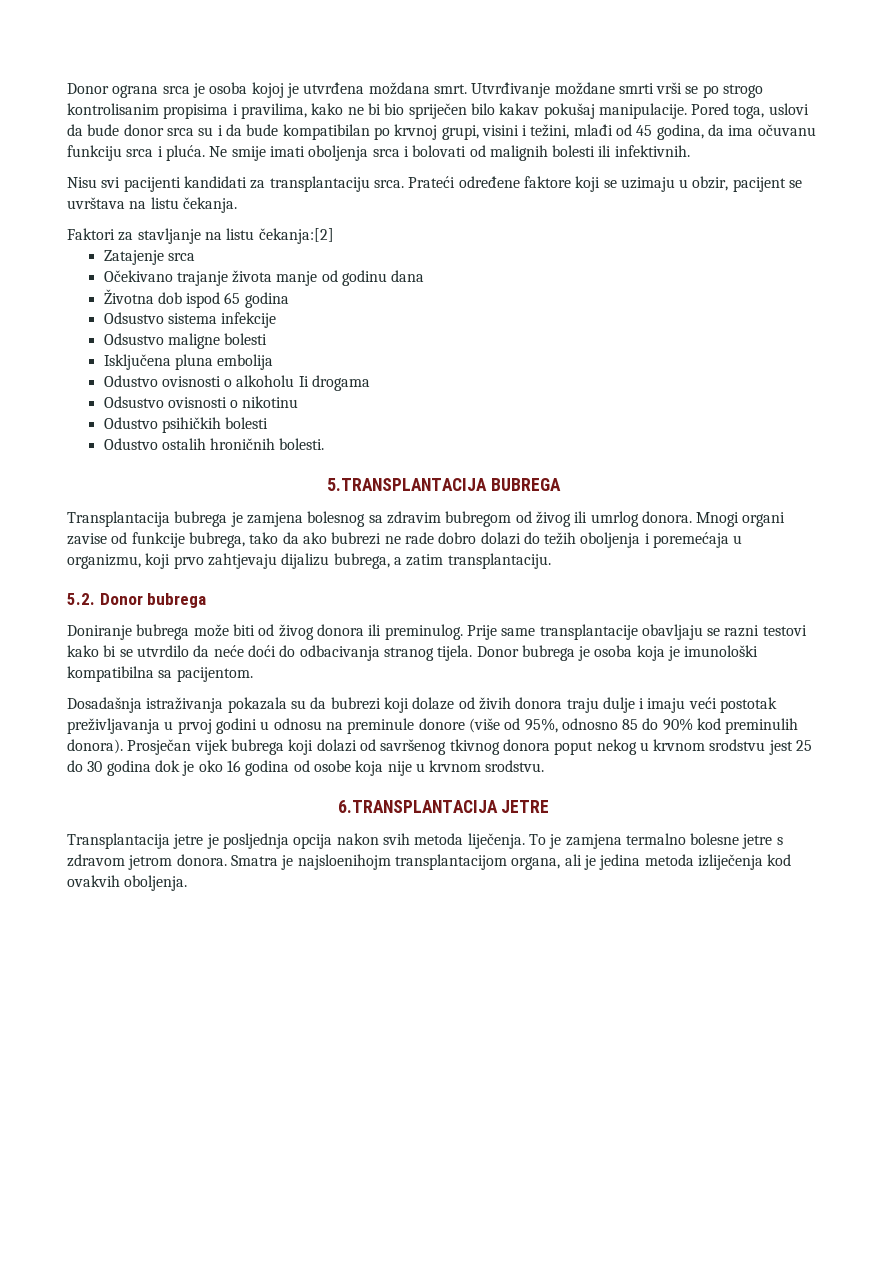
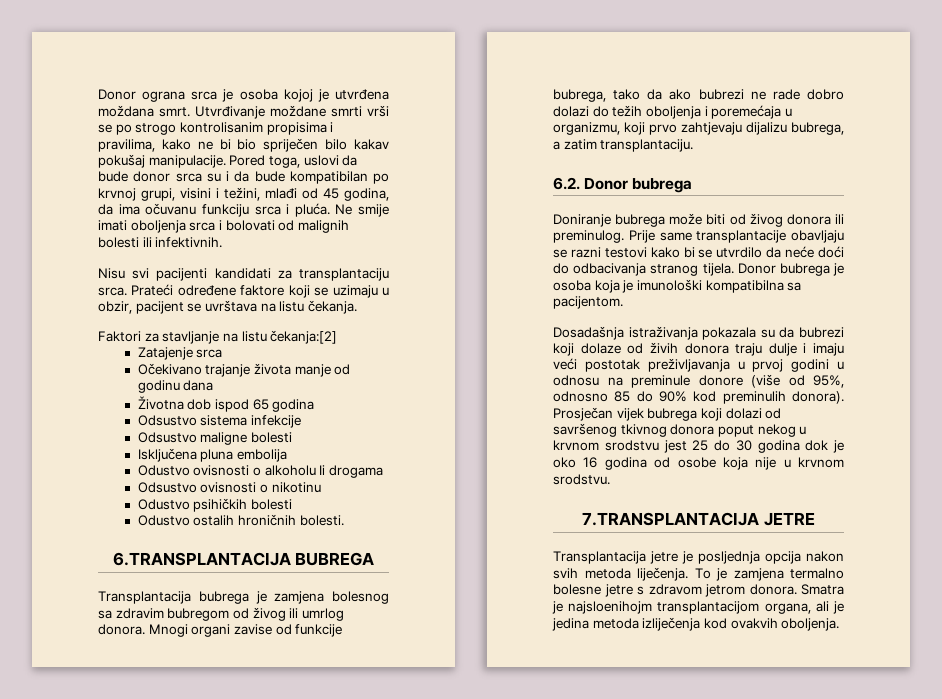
- 5.TRANSPLANTACIJA BUBREGA
+ 6.TRANSPLANTACIJA BUBREGA
- 5.2. Donor bubrega
+ 6.2. Donor bubrega
- 6.TRANSPLANTACIJA JETRE
+ 7.TRANSPLANTACIJA JETRE

